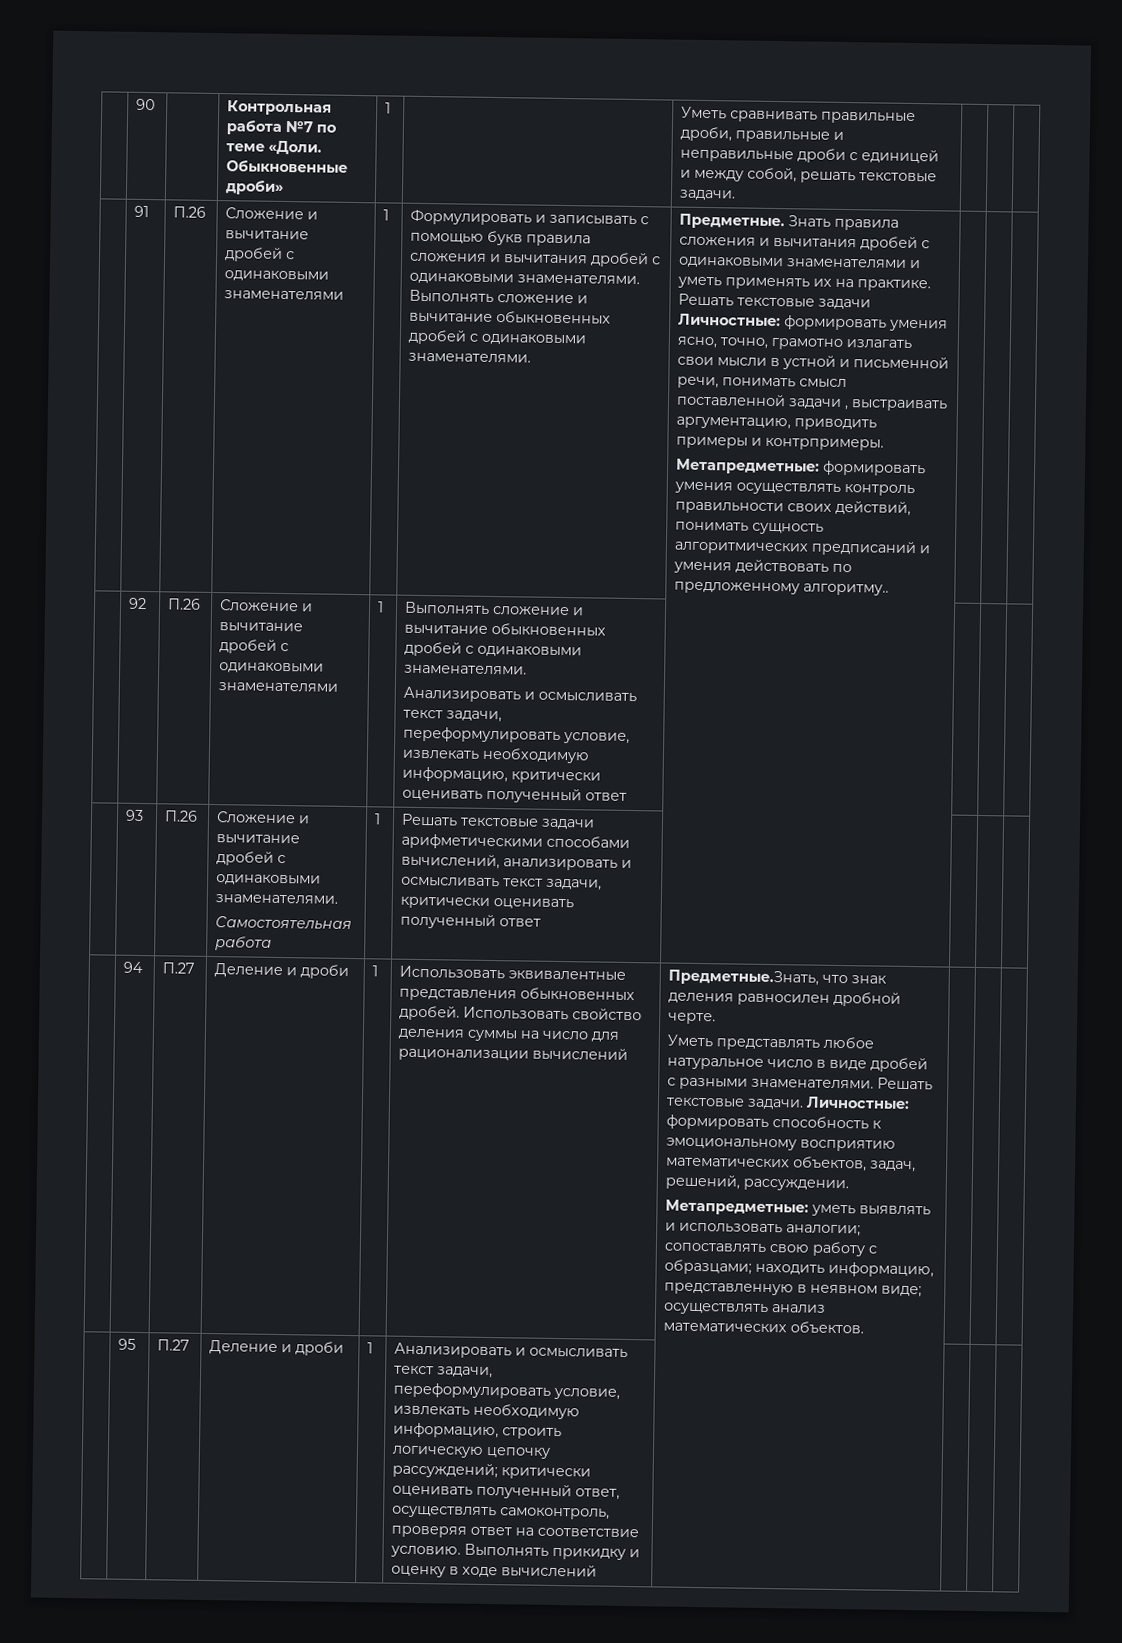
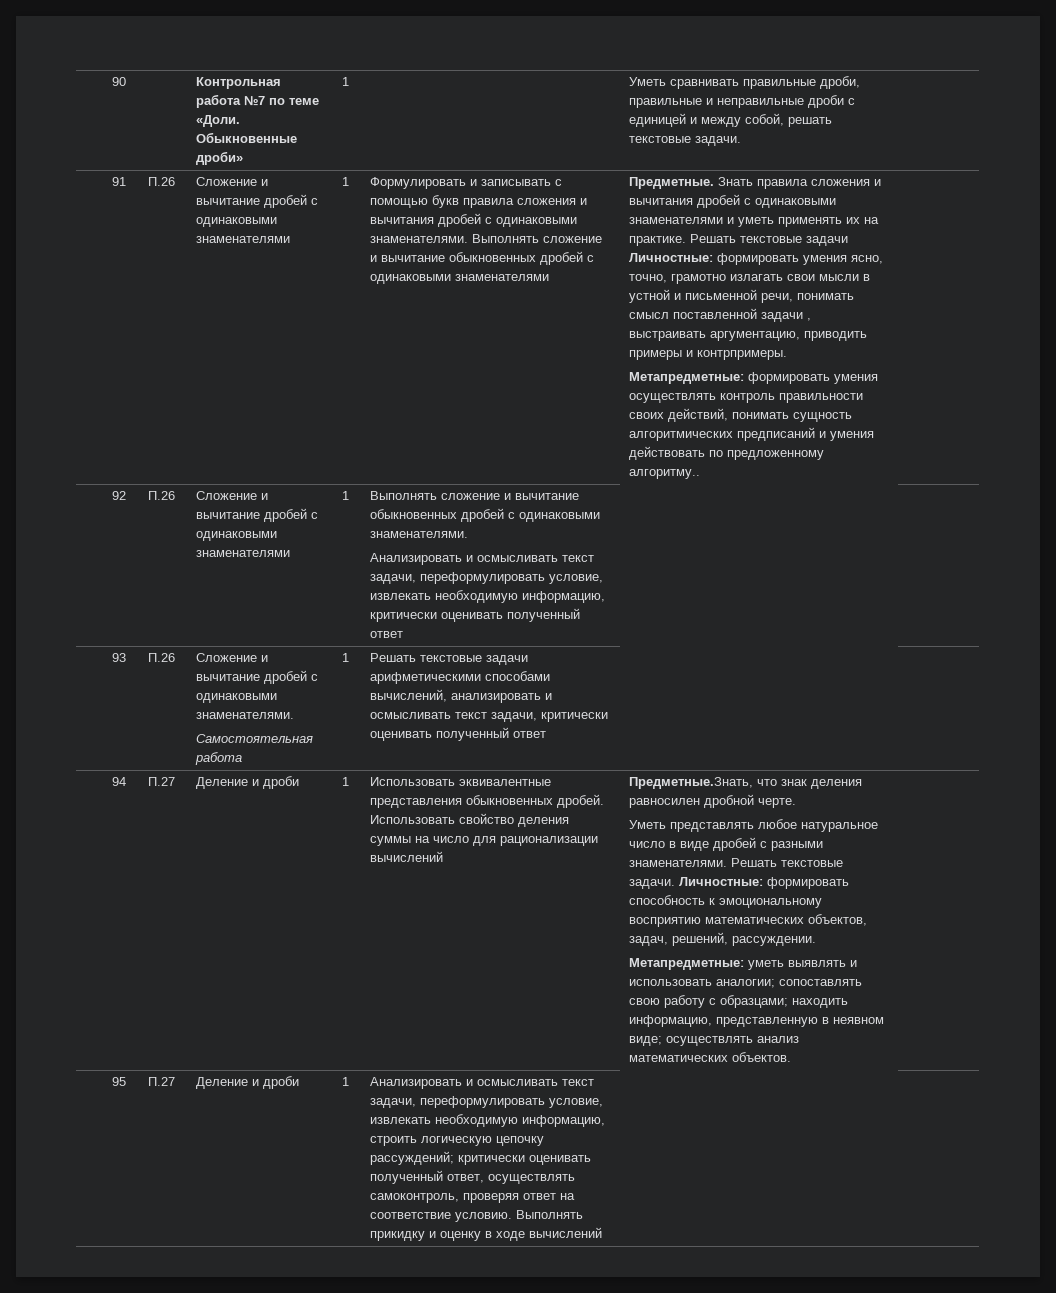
- Формулировать и записывать с помощью букв правила сложения и вычитания дробей с одинаковыми знаменателями. Выполнять сложение и вычитание обыкновенных дробей с одинаковыми знаменателями.
+ Формулировать и записывать с помощью букв правила сложения и вычитания дробей с одинаковыми знаменателями. Выполнять сложение и вычитание обыкновенных дробей с одинаковыми знаменателями

